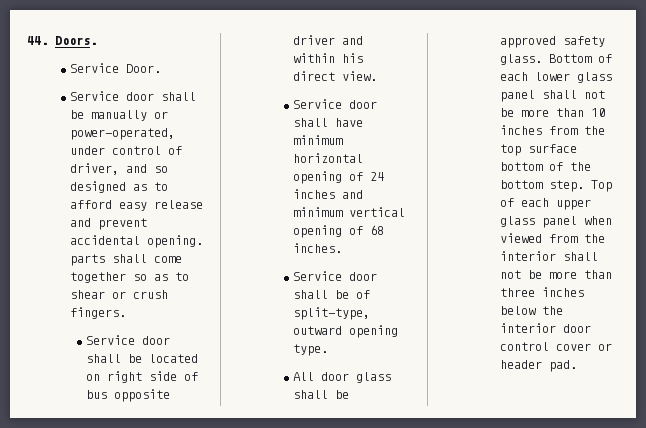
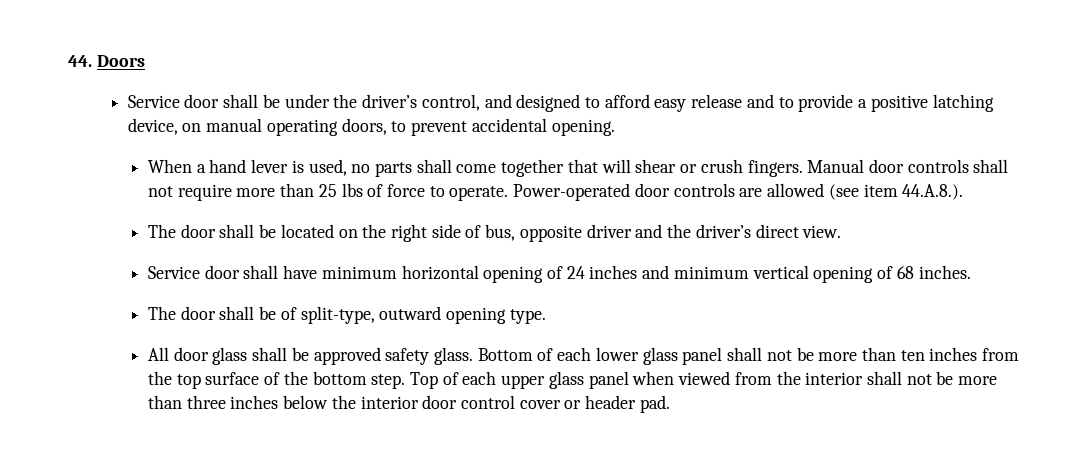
- 44. Doors.
- Service Door.
- Service door shall be manually or power-operated, under control of driver, and so designed as to afford easy release and prevent accidental opening. parts shall come together so as to shear or crush fingers.
- Service door shall be located on right side of bus opposite driver and within his direct view.
+ 44. Doors
+ Service door shall be under the driver’s control, and designed to afford easy release and to provide a positive latching device, on manual operating doors, to prevent accidental opening.
+ When a hand lever is used, no parts shall come together that will shear or crush fingers. Manual door controls shall not require more than 25 lbs of force to operate. Power-operated door controls are allowed (see item 44.A.8.).
+ The door shall be located on the right side of bus, opposite driver and the driver’s direct view.
- Service door shall be of split-type, outward opening type.
+ The door shall be of split-type, outward opening type.
- Bottom of each lower glass panel shall not be more than 10 inches from the top surface bottom of the bottom step.
+ Bottom of each lower glass panel shall not be more than ten inches from the top surface of the bottom step.

